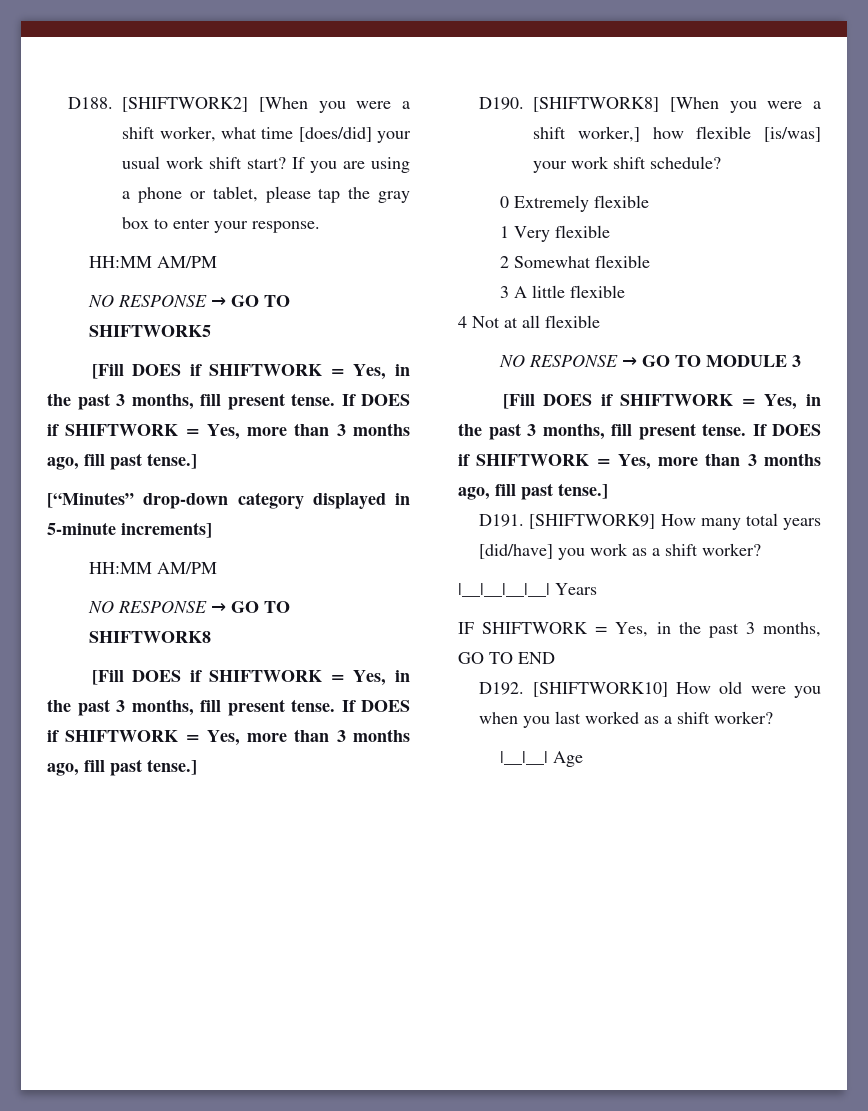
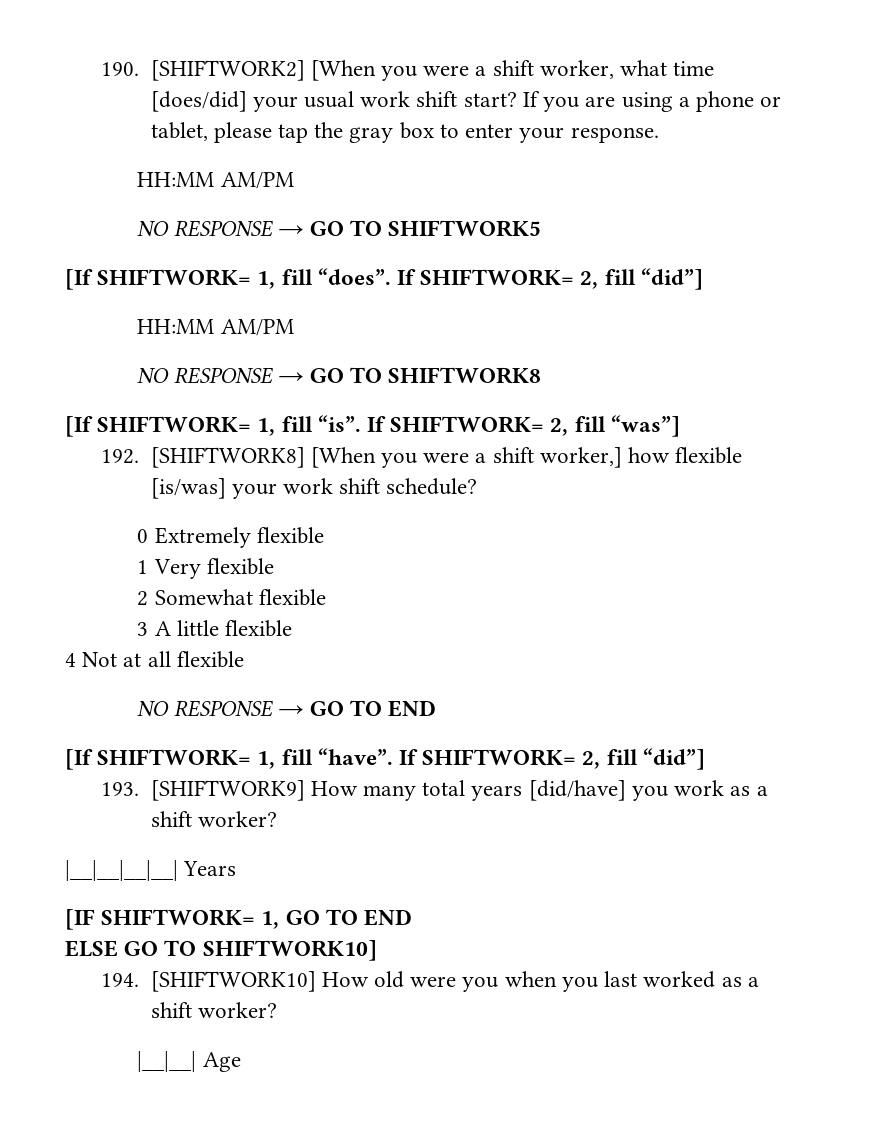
- D188. [SHIFTWORK2] [When you were a shift worker, what time [does/did] your usual work shift start?
+ 190. [SHIFTWORK2] [When you were a shift worker, what time [does/did] your usual work shift start?
  NO RESPONSE → GO TO SHIFTWORK5
- [Fill DOES if SHIFTWORK = Yes, in the past 3 months, fill present tense. If DOES if SHIFTWORK = Yes, more than 3 months ago, fill past tense.]
- [“Minutes” drop-down category displayed in 5-minute increments]
+ [If SHIFTWORK= 1, fill “does”. If SHIFTWORK= 2, fill “did”]
  NO RESPONSE → GO TO SHIFTWORK8
- [Fill DOES if SHIFTWORK = Yes, in the past 3 months, fill present tense. If DOES if SHIFTWORK = Yes, more than 3 months ago, fill past tense.]
- D190. [SHIFTWORK8] [When you were a shift worker,] how flexible [is/was] your work shift schedule?
+ [If SHIFTWORK= 1, fill “is”. If SHIFTWORK= 2, fill “was”]
+ 192. [SHIFTWORK8] [When you were a shift worker,] how flexible [is/was] your work shift schedule?
- NO RESPONSE → GO TO MODULE 3
- [Fill DOES if SHIFTWORK = Yes, in the past 3 months, fill present tense. If DOES if SHIFTWORK = Yes, more than 3 months ago, fill past tense.]
- D191. [SHIFTWORK9] How many total years [did/have] you work as a shift worker?
+ NO RESPONSE → GO TO END
+ [If SHIFTWORK= 1, fill “have”. If SHIFTWORK= 2, fill “did”]
+ 193. [SHIFTWORK9] How many total years [did/have] you work as a shift worker?
- IF SHIFTWORK = Yes, in the past 3 months, GO TO END
- D192. [SHIFTWORK10] How old were you when you last worked as a shift worker?
+ [IF SHIFTWORK= 1, GO TO END
+ ELSE GO TO SHIFTWORK10]
+ 194. [SHIFTWORK10] How old were you when you last worked as a shift worker?

